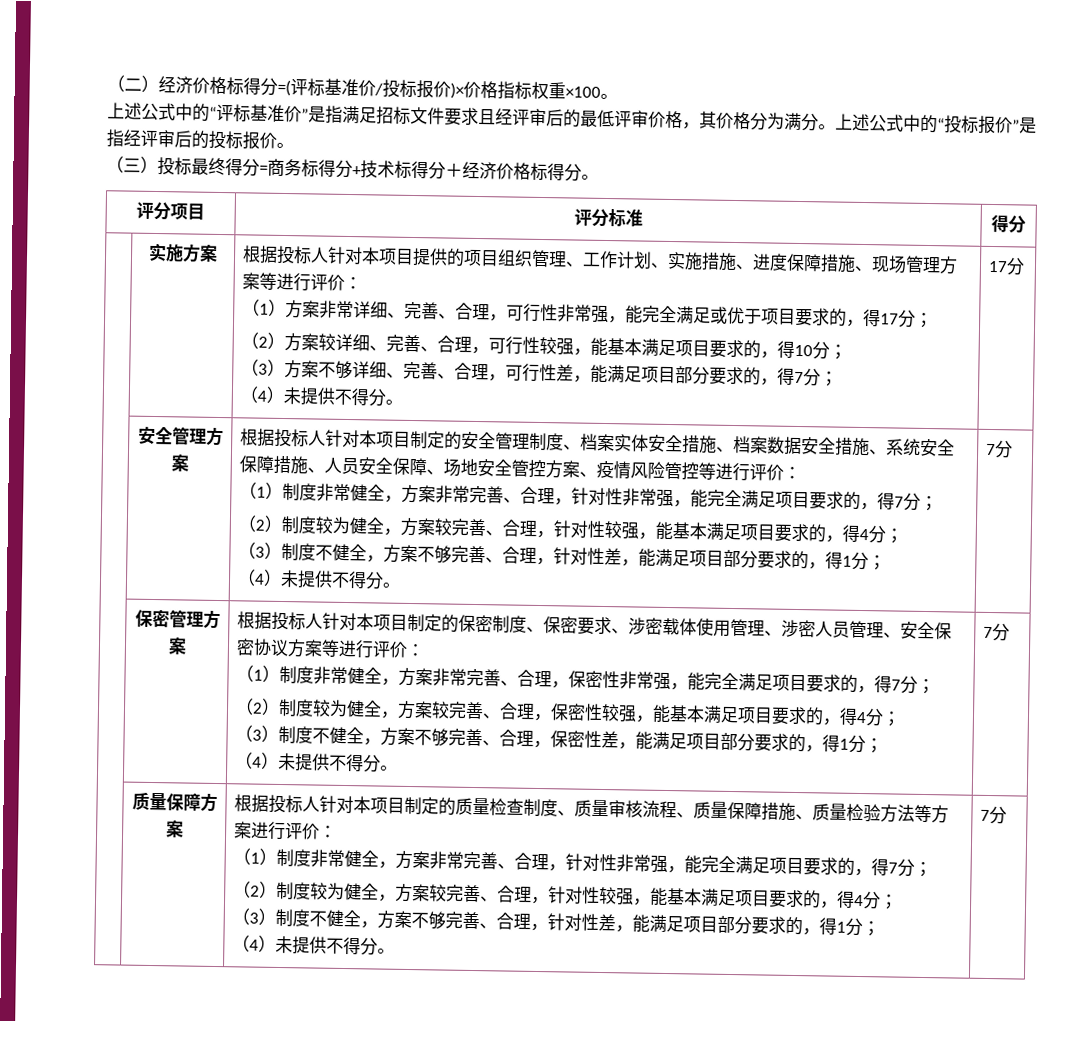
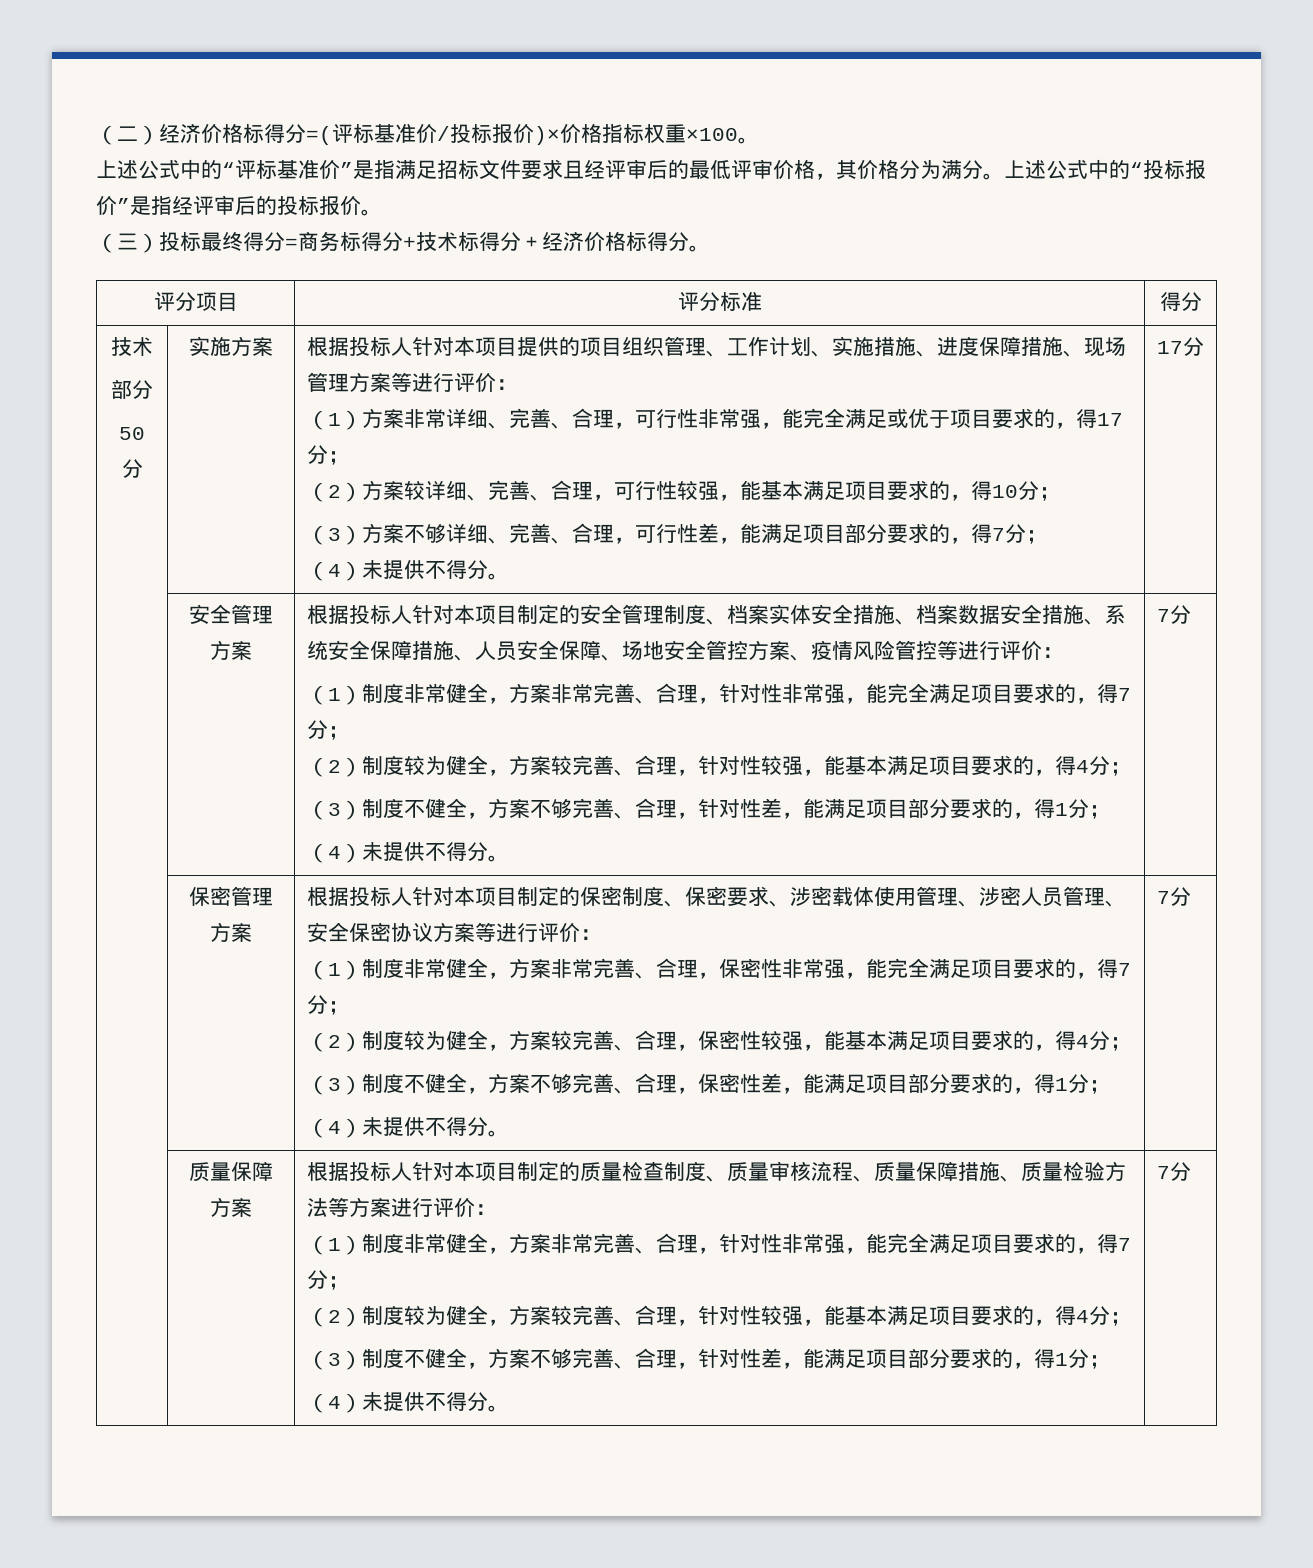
  评分项目 | 评分标准 | 得分
+ 技术
+ 部分
+ 50分

